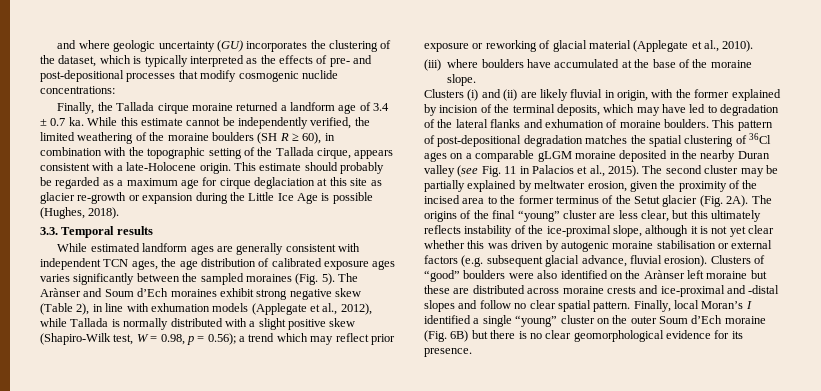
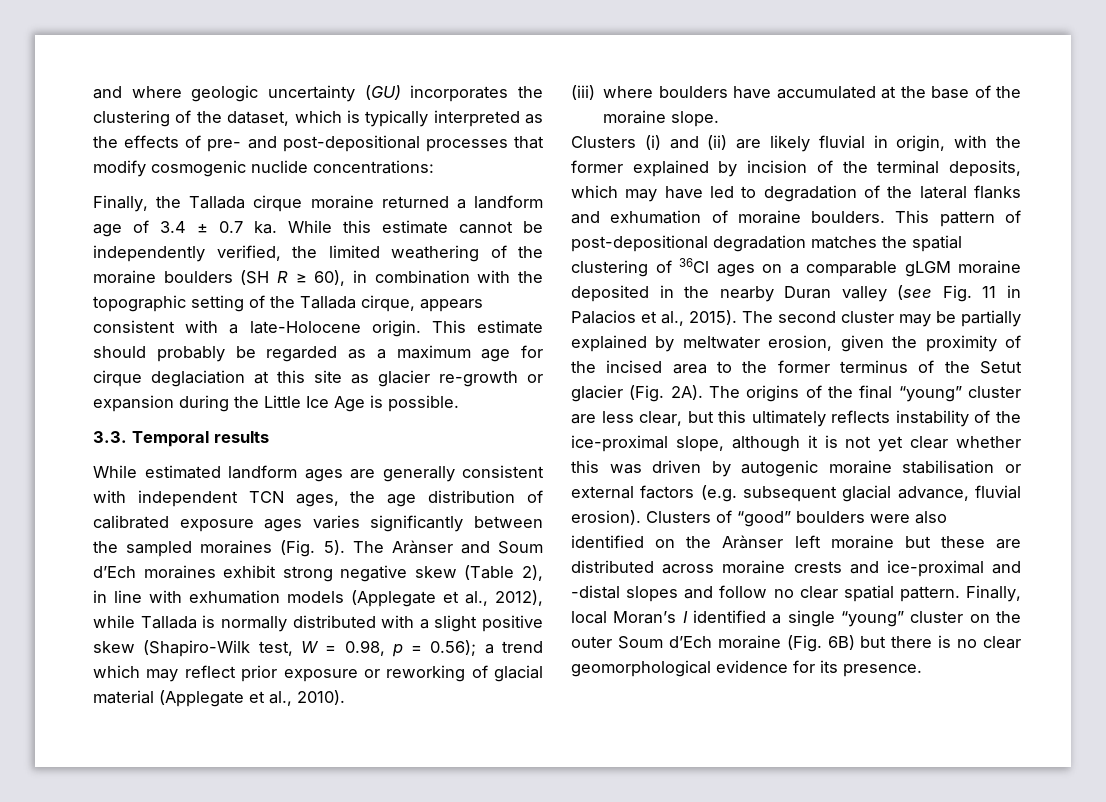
- This estimate should probably be regarded as a maximum age for cirque deglaciation at this site as glacier re-growth or expansion during the Little Ice Age is possible (Hughes, 2018).
+ This estimate should probably be regarded as a maximum age for cirque deglaciation at this site as glacier re-growth or expansion during the Little Ice Age is possible.

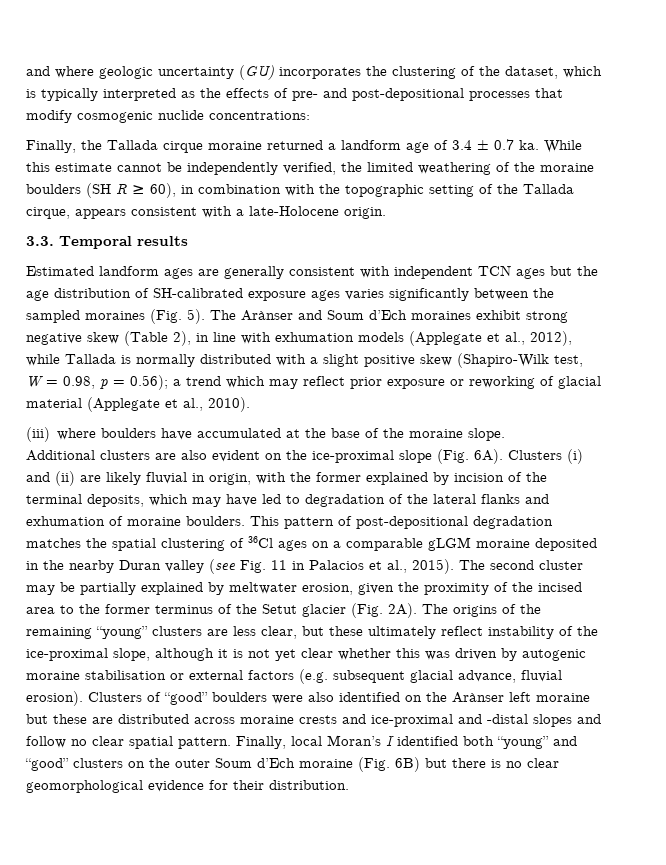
- This estimate should probably be regarded as a maximum age for cirque deglaciation at this site as glacier re-growth or expansion during the Little Ice Age is possible.
- While estimated landform ages are generally consistent with independent TCN ages, the age distribution of calibrated exposure ages varies significantly between the sampled moraines (Fig. 5).
+ Estimated landform ages are generally consistent with independent TCN ages but the age distribution of SH-calibrated exposure ages varies significantly between the sampled moraines (Fig. 5).
+ Additional clusters are also evident on the ice-proximal slope (Fig. 6A).
- The origins of the final “young” cluster are less clear, but this ultimately reflects instability of the ice-proximal slope, although it is not yet clear whether this was driven by autogenic moraine stabilisation or external factors (e.g. subsequent glacial advance, fluvial erosion).
+ The origins of the remaining “young” clusters are less clear, but these ultimately reflect instability of the ice-proximal slope, although it is not yet clear whether this was driven by autogenic moraine stabilisation or external factors (e.g. subsequent glacial advance, fluvial erosion).
- Finally, local Moran’s I identified a single “young” cluster on the outer Soum d’Ech moraine (Fig. 6B) but there is no clear geomorphological evidence for its presence.
+ Finally, local Moran’s I identified both “young” and “good” clusters on the outer Soum d’Ech moraine (Fig. 6B) but there is no clear geomorphological evidence for their distribution.

